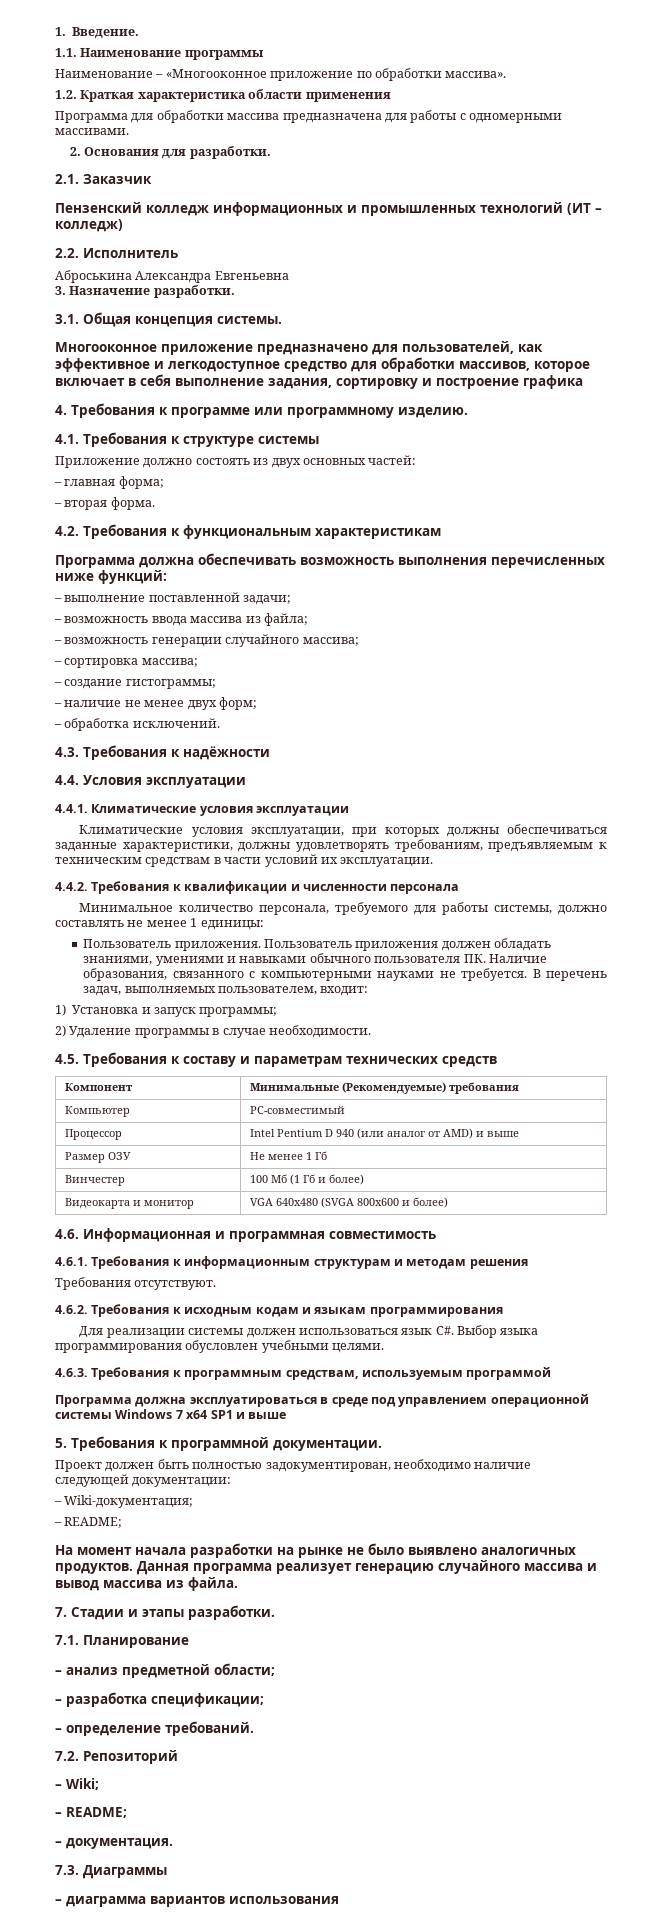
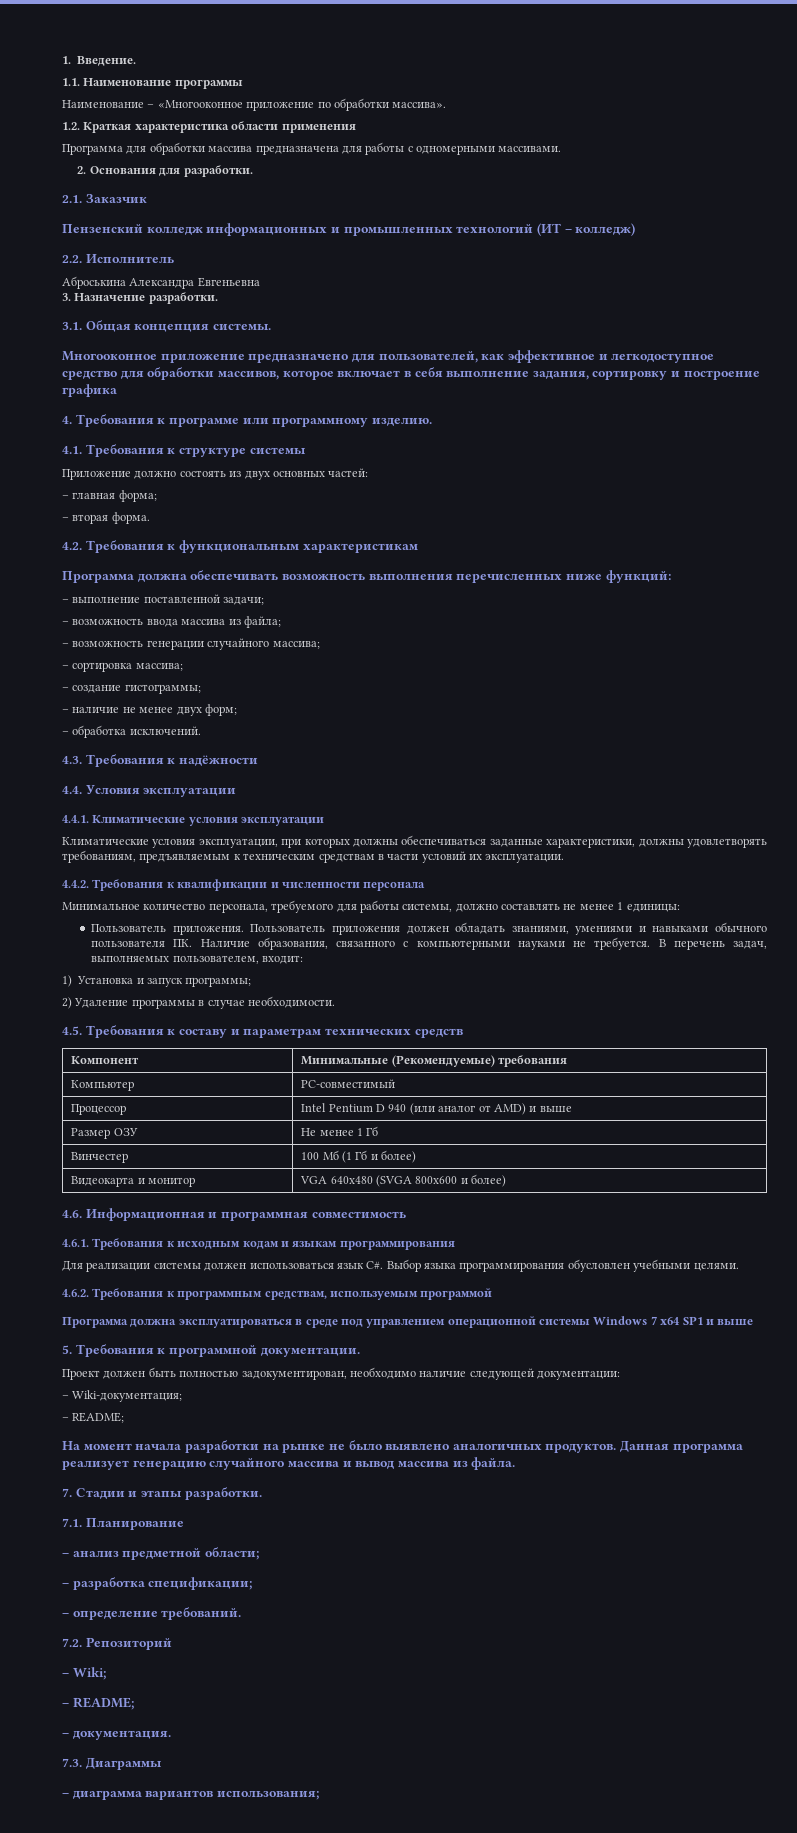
- 4.6.1. Требования к информационным структурам и методам решения
- Требования отсутствуют.
- 4.6.2. Требования к исходным кодам и языкам программирования
+ 4.6.1. Требования к исходным кодам и языкам программирования
- 4.6.3. Требования к программным средствам, используемым программой
+ 4.6.2. Требования к программным средствам, используемым программой
- – диаграмма вариантов использования
+ – диаграмма вариантов использования;

